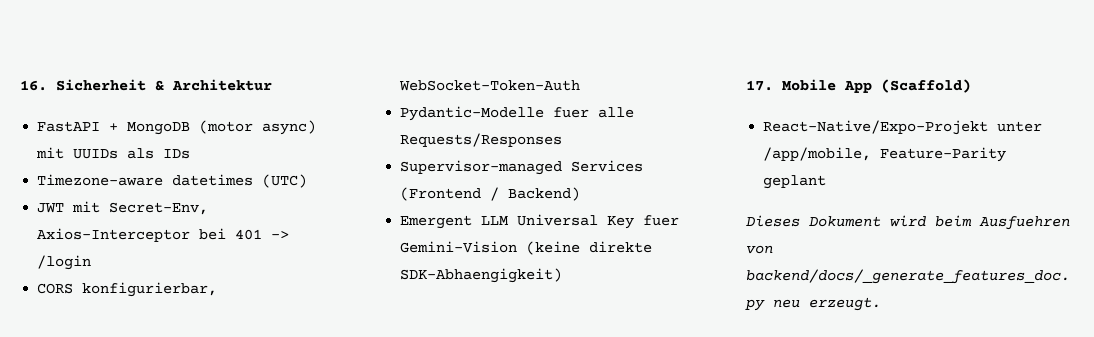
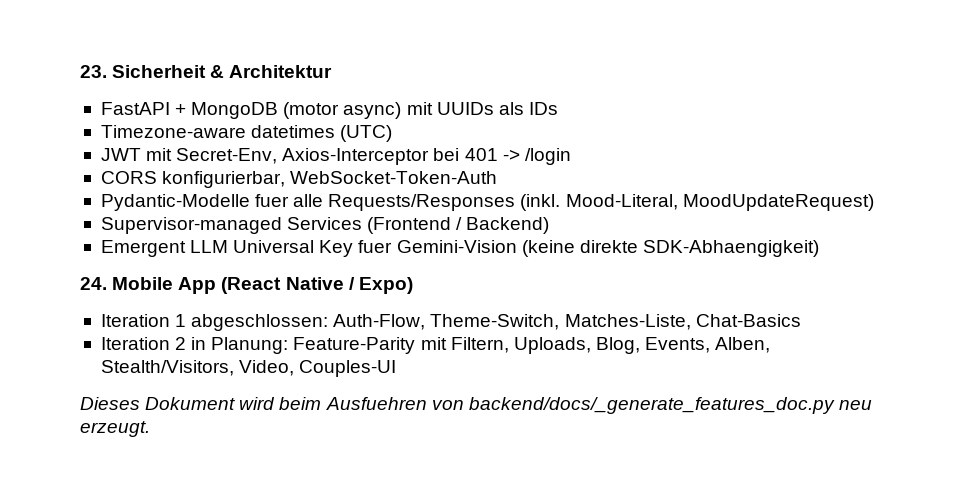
- 16. Sicherheit & Architektur
+ 23. Sicherheit & Architektur
- Pydantic-Modelle fuer alle Requests/Responses
+ Pydantic-Modelle fuer alle Requests/Responses (inkl. Mood-Literal, MoodUpdateRequest)
- 17. Mobile App (Scaffold)
- React-Native/Expo-Projekt unter /app/mobile, Feature-Parity geplant
+ 24. Mobile App (React Native / Expo)
+ Iteration 1 abgeschlossen: Auth-Flow, Theme-Switch, Matches-Liste, Chat-Basics
+ Iteration 2 in Planung: Feature-Parity mit Filtern, Uploads, Blog, Events, Alben, Stealth/Visitors, Video, Couples-UI

